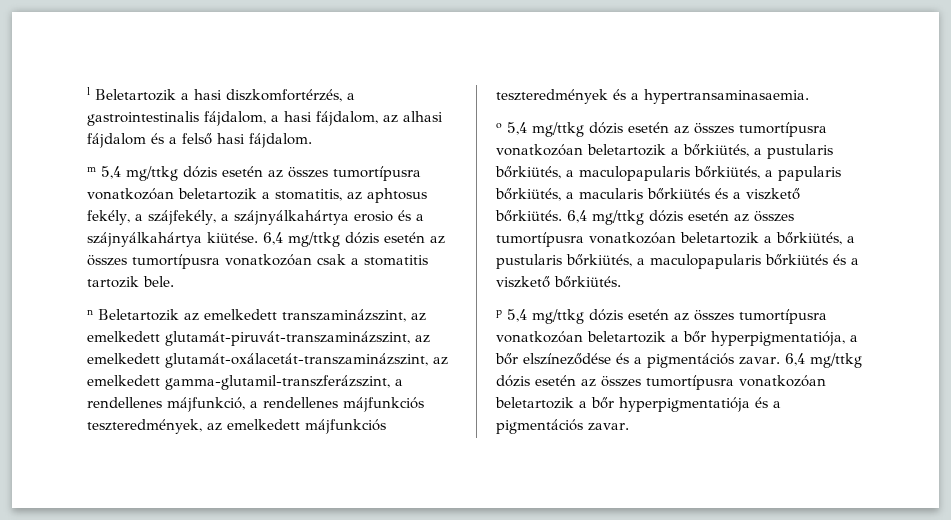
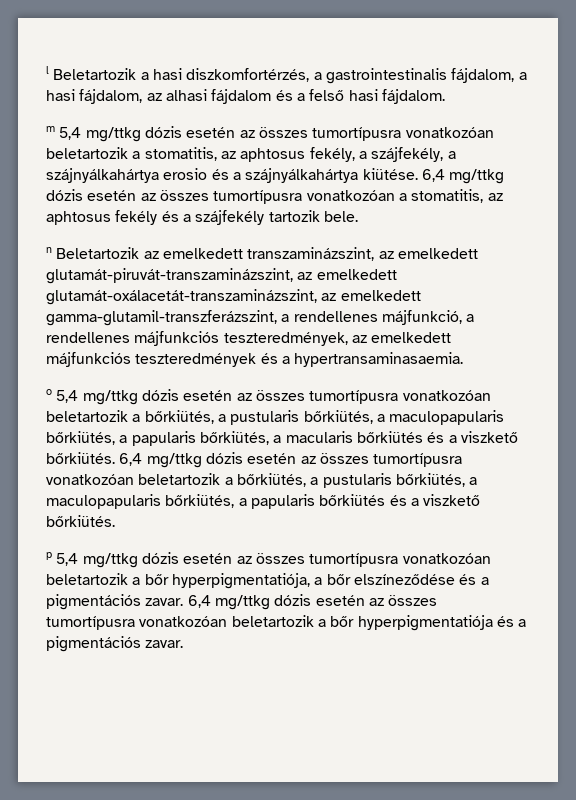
- 6,4 mg/ttkg dózis esetén az összes tumortípusra vonatkozóan csak a stomatitis tartozik bele.
+ 6,4 mg/ttkg dózis esetén az összes tumortípusra vonatkozóan a stomatitis, az aphtosus fekély és a szájfekély tartozik bele.
- 6,4 mg/ttkg dózis esetén az összes tumortípusra vonatkozóan beletartozik a bőrkiütés, a pustularis bőrkiütés, a maculopapularis bőrkiütés és a viszkető bőrkiütés.
+ 6,4 mg/ttkg dózis esetén az összes tumortípusra vonatkozóan beletartozik a bőrkiütés, a pustularis bőrkiütés, a maculopapularis bőrkiütés, a papularis bőrkiütés és a viszkető bőrkiütés.

